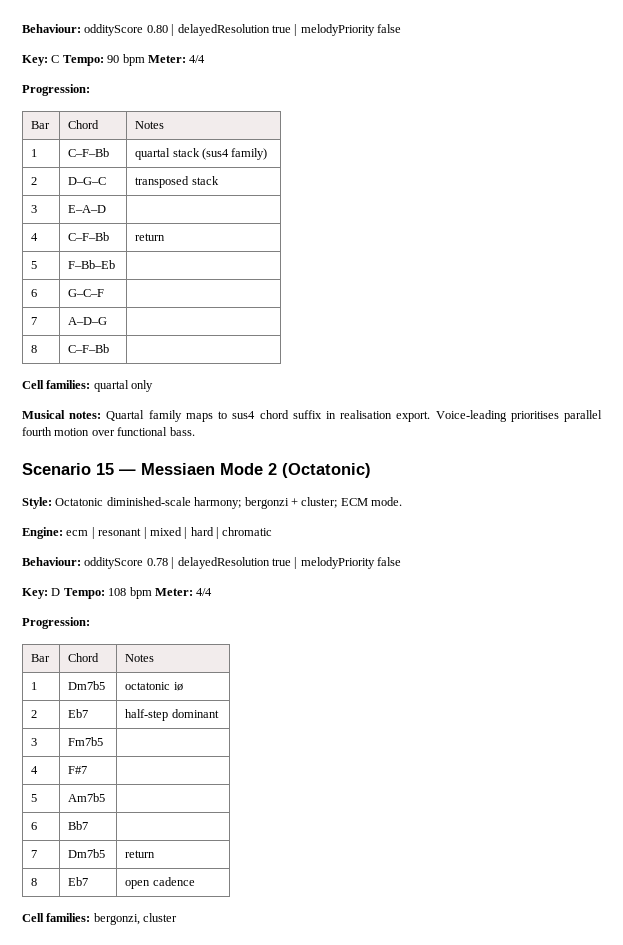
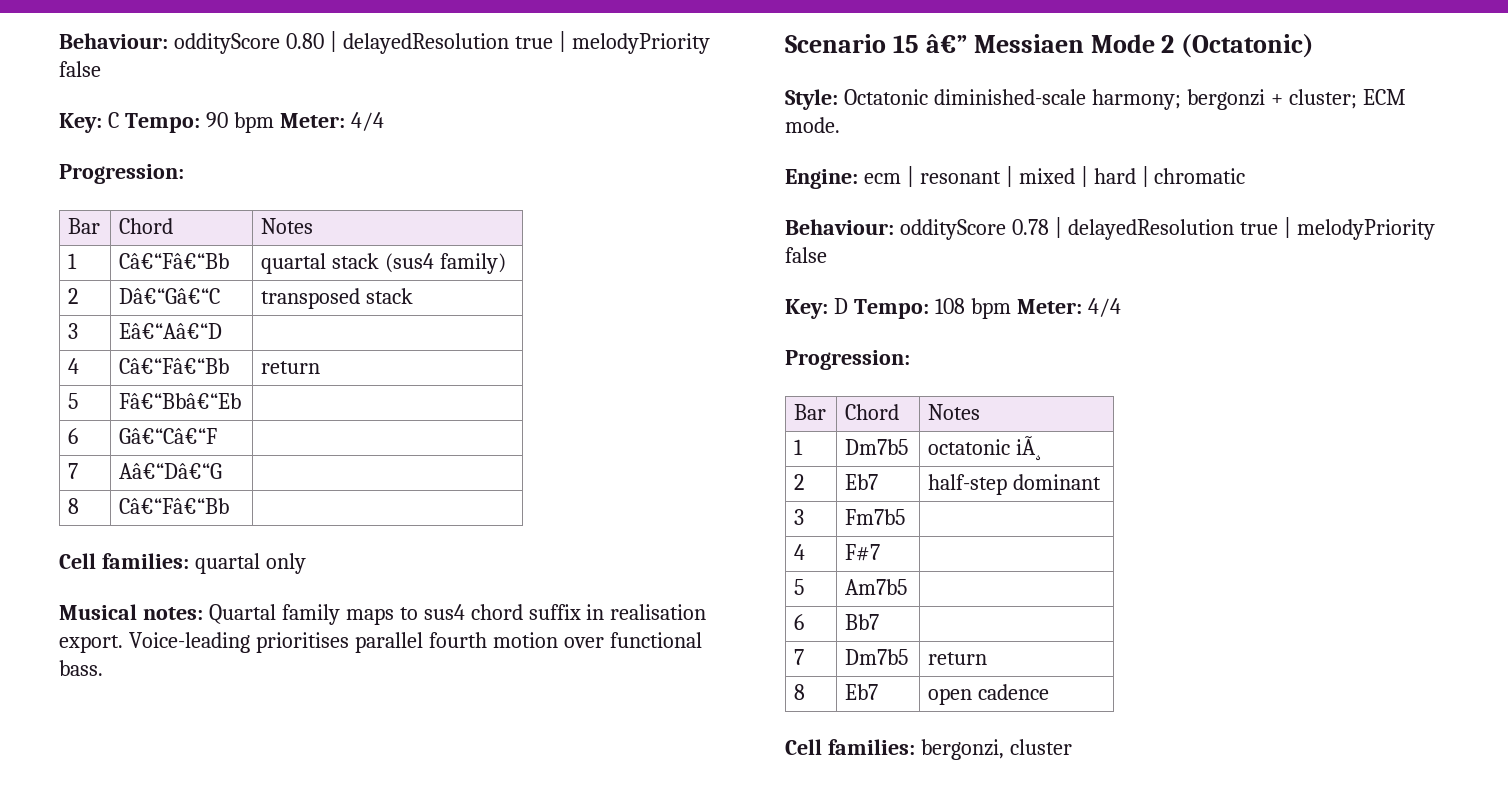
- 1 | C–F–Bb | quartal stack (sus4 family)
+ 1 | Câ€“Fâ€“Bb | quartal stack (sus4 family)
- 2 | D–G–C | transposed stack
+ 2 | Dâ€“Gâ€“C | transposed stack
- 3 | E–A–D |
- 4 | C–F–Bb | return
+ 3 | Eâ€“Aâ€“D |
+ 4 | Câ€“Fâ€“Bb | return
- 5 | F–Bb–Eb |
- 6 | G–C–F |
- 7 | A–D–G |
- 8 | C–F–Bb |
+ 5 | Fâ€“Bbâ€“Eb |
+ 6 | Gâ€“Câ€“F |
+ 7 | Aâ€“Dâ€“G |
+ 8 | Câ€“Fâ€“Bb |
- Scenario 15 — Messiaen Mode 2 (Octatonic)
+ Scenario 15 â€” Messiaen Mode 2 (Octatonic)
- 1 | Dm7b5 | octatonic iø
+ 1 | Dm7b5 | octatonic iÃ¸

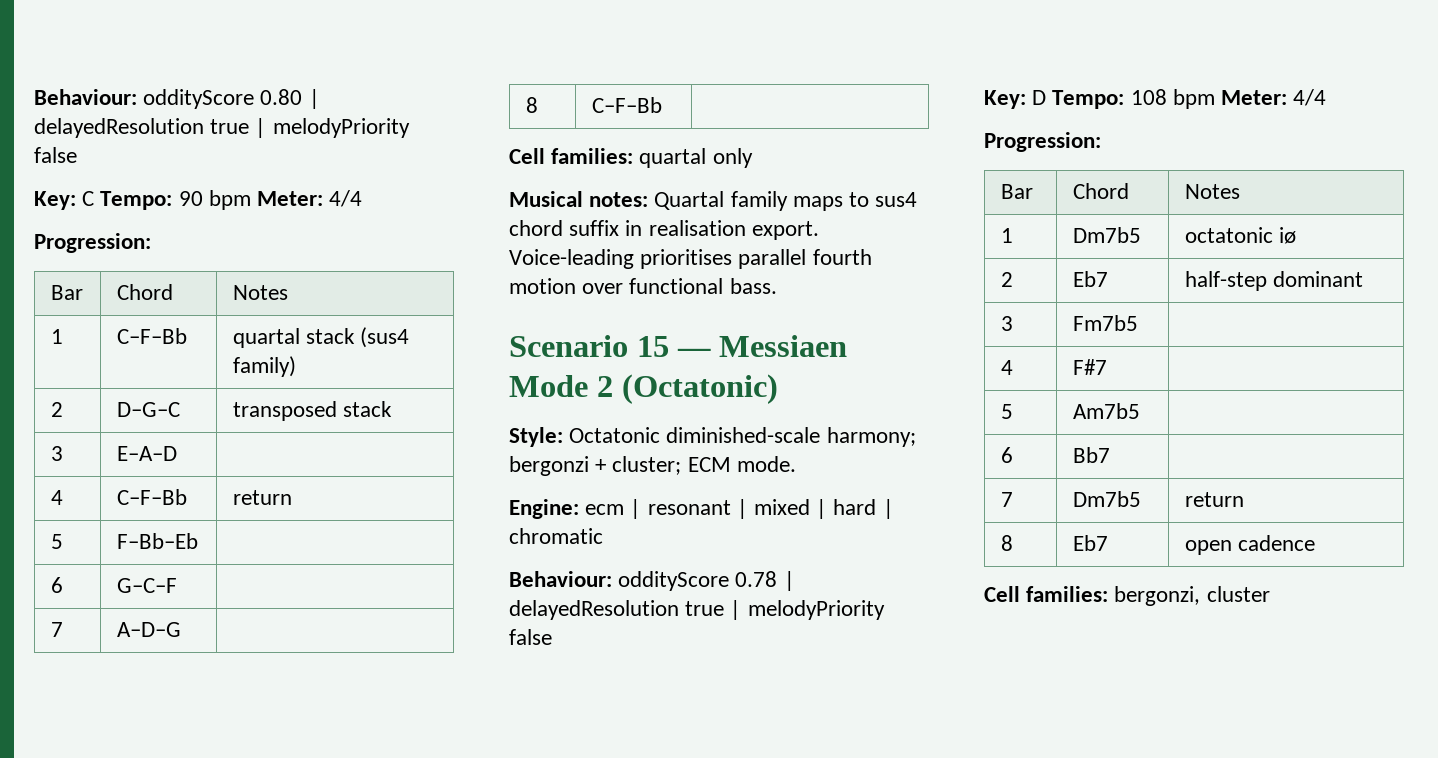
- 1 | Câ€“Fâ€“Bb | quartal stack (sus4 family)
+ 1 | C–F–Bb | quartal stack (sus4 family)
- 2 | Dâ€“Gâ€“C | transposed stack
+ 2 | D–G–C | transposed stack
- 3 | Eâ€“Aâ€“D |
- 4 | Câ€“Fâ€“Bb | return
+ 3 | E–A–D |
+ 4 | C–F–Bb | return
- 5 | Fâ€“Bbâ€“Eb |
- 6 | Gâ€“Câ€“F |
- 7 | Aâ€“Dâ€“G |
- 8 | Câ€“Fâ€“Bb |
+ 5 | F–Bb–Eb |
+ 6 | G–C–F |
+ 7 | A–D–G |
+ 8 | C–F–Bb |
- Scenario 15 â€” Messiaen Mode 2 (Octatonic)
+ Scenario 15 — Messiaen Mode 2 (Octatonic)
- 1 | Dm7b5 | octatonic iÃ¸
+ 1 | Dm7b5 | octatonic iø

